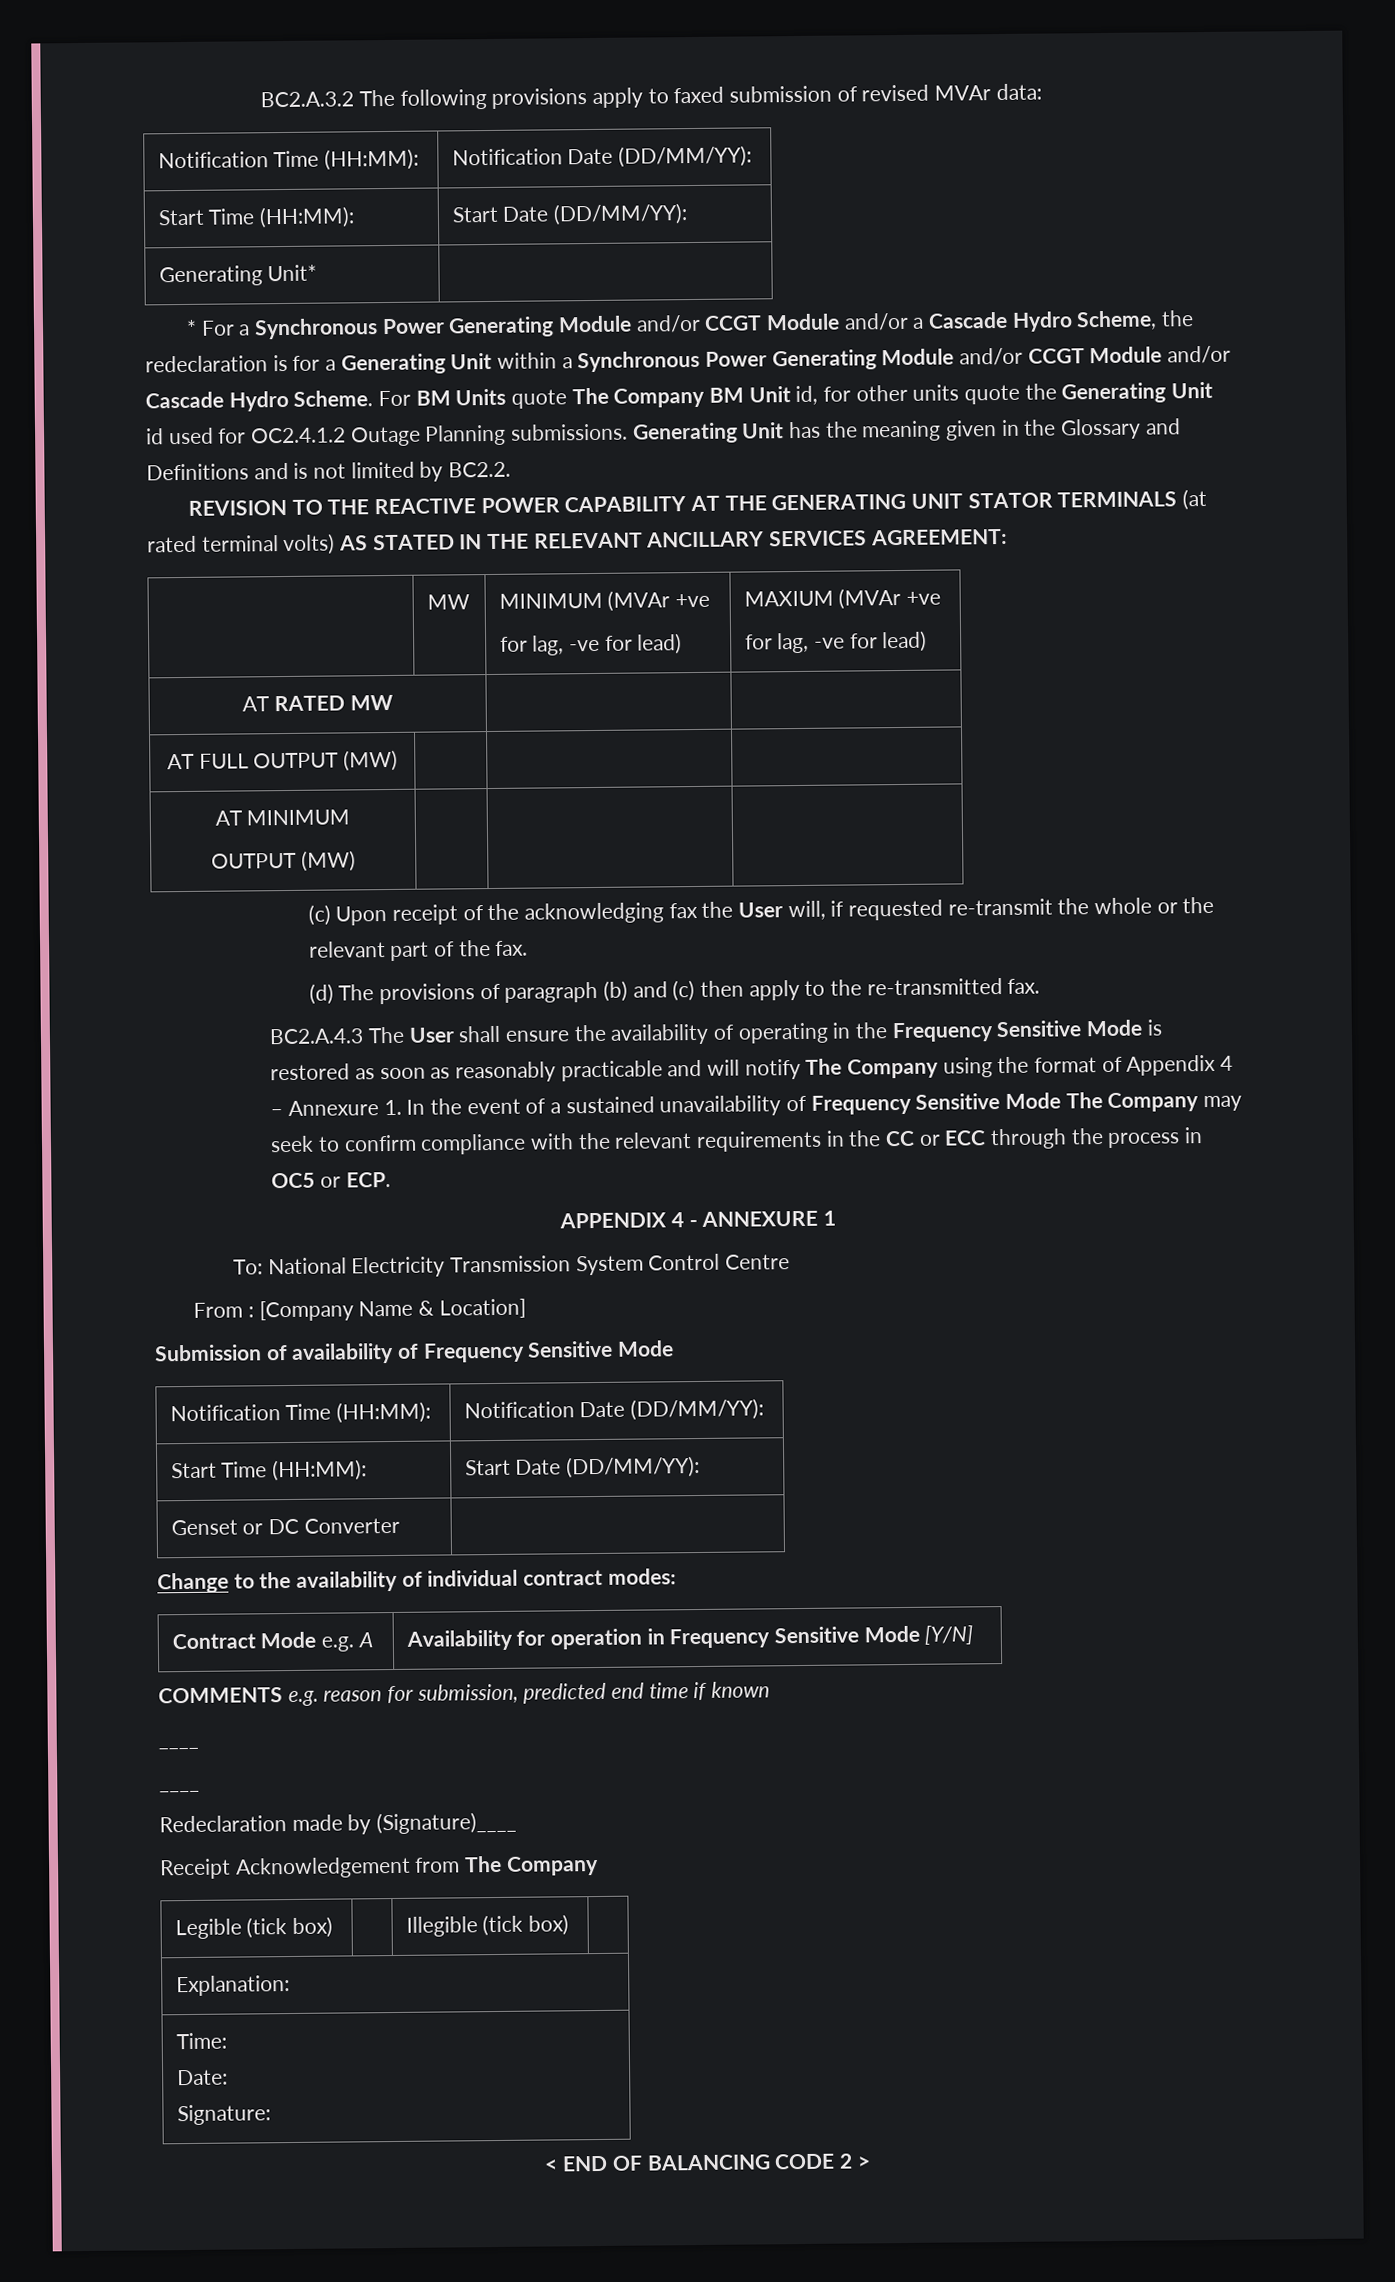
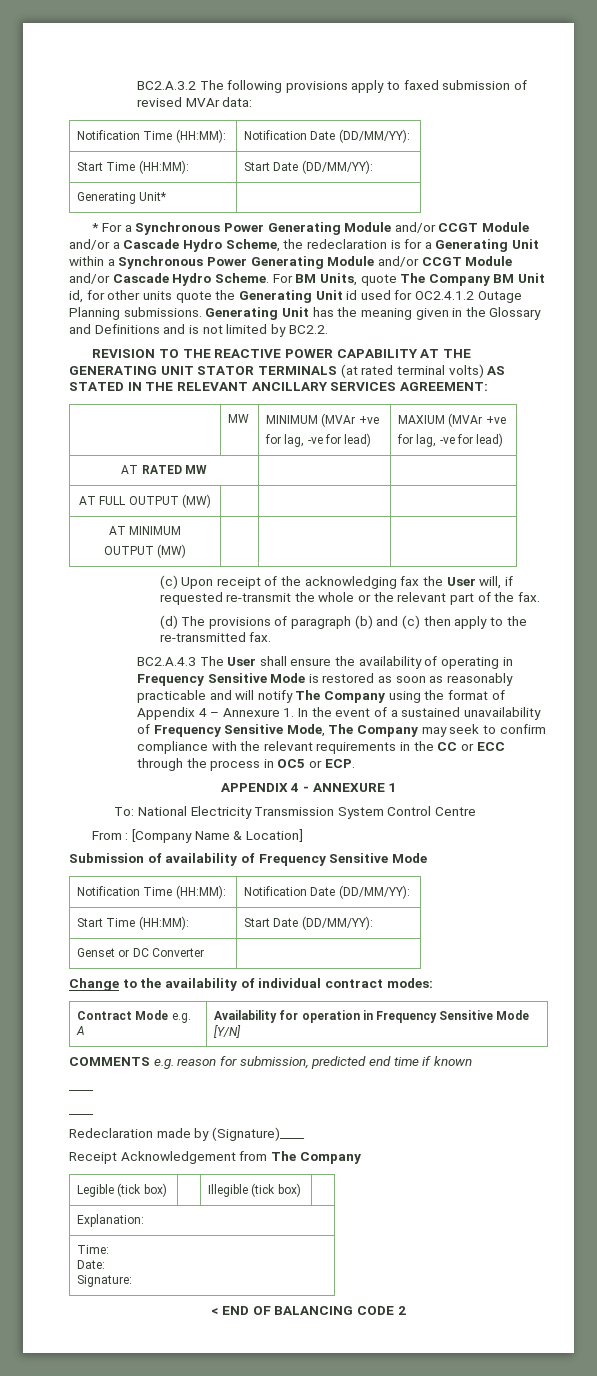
- For BM Units quote The Company BM Unit id, for other units quote the Generating Unit id used for OC2.4.1.2 Outage Planning submissions.
+ For BM Units, quote The Company BM Unit id, for other units quote the Generating Unit id used for OC2.4.1.2 Outage Planning submissions.
- BC2.A.4.3 The User shall ensure the availability of operating in the Frequency Sensitive Mode is restored as soon as reasonably practicable and will notify The Company using the format of Appendix 4 – Annexure 1. In the event of a sustained unavailability of Frequency Sensitive Mode The Company may seek to confirm compliance with the relevant requirements in the CC or ECC through the process in OC5 or ECP.
+ BC2.A.4.3 The User shall ensure the availability of operating in Frequency Sensitive Mode is restored as soon as reasonably practicable and will notify The Company using the format of Appendix 4 – Annexure 1. In the event of a sustained unavailability of Frequency Sensitive Mode, The Company may seek to confirm compliance with the relevant requirements in the CC or ECC through the process in OC5 or ECP.
- < END OF BALANCING CODE 2 >
+ < END OF BALANCING CODE 2

